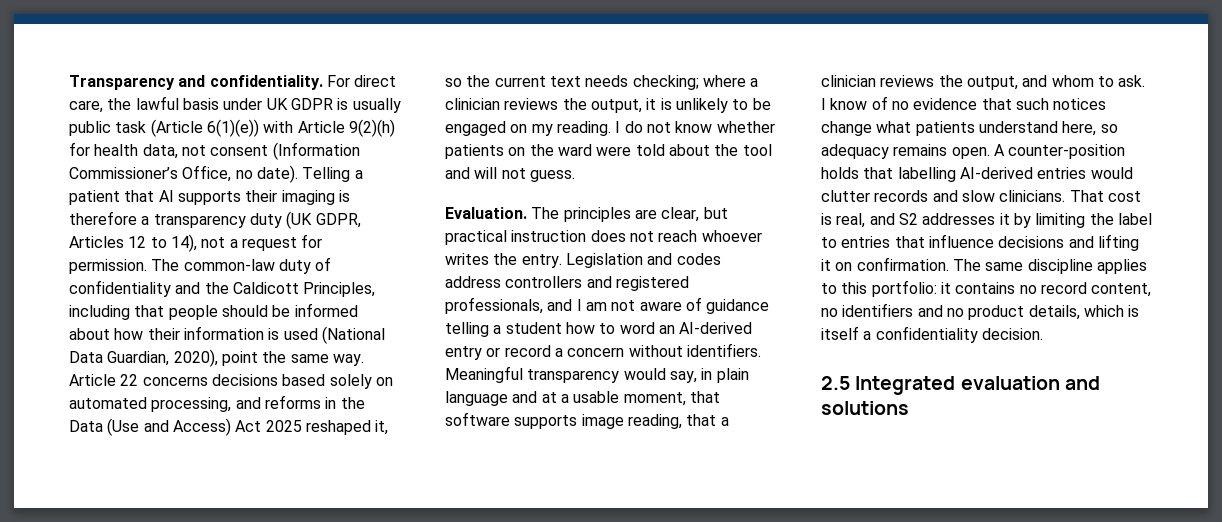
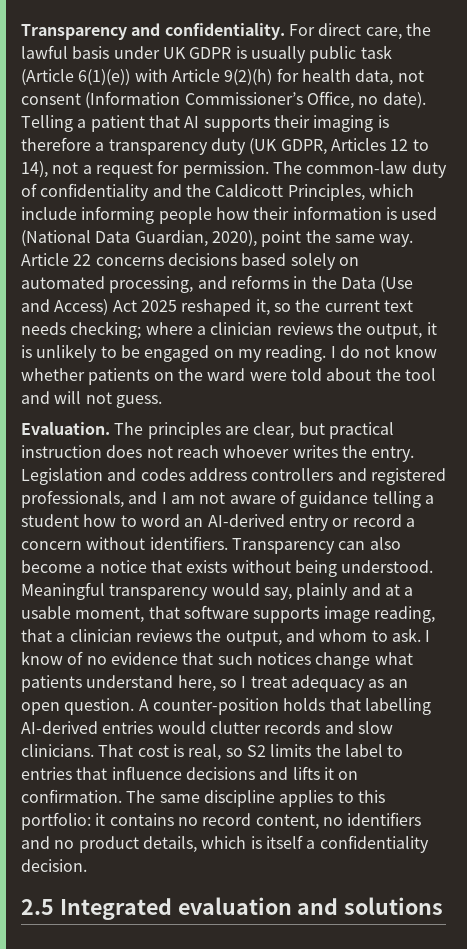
- The common-law duty of confidentiality and the Caldicott Principles, including that people should be informed about how their information is used (National Data Guardian, 2020), point the same way.
+ The common-law duty of confidentiality and the Caldicott Principles, which include informing people how their information is used (National Data Guardian, 2020), point the same way.
+ Transparency can also become a notice that exists without being understood.
- Meaningful transparency would say, in plain language and at a usable moment, that software supports image reading, that a clinician reviews the output, and whom to ask.
+ Meaningful transparency would say, plainly and at a usable moment, that software supports image reading, that a clinician reviews the output, and whom to ask.
- I know of no evidence that such notices change what patients understand here, so adequacy remains open.
+ I know of no evidence that such notices change what patients understand here, so I treat adequacy as an open question.
- That cost is real, and S2 addresses it by limiting the label to entries that influence decisions and lifting it on confirmation.
+ That cost is real, so S2 limits the label to entries that influence decisions and lifts it on confirmation.

